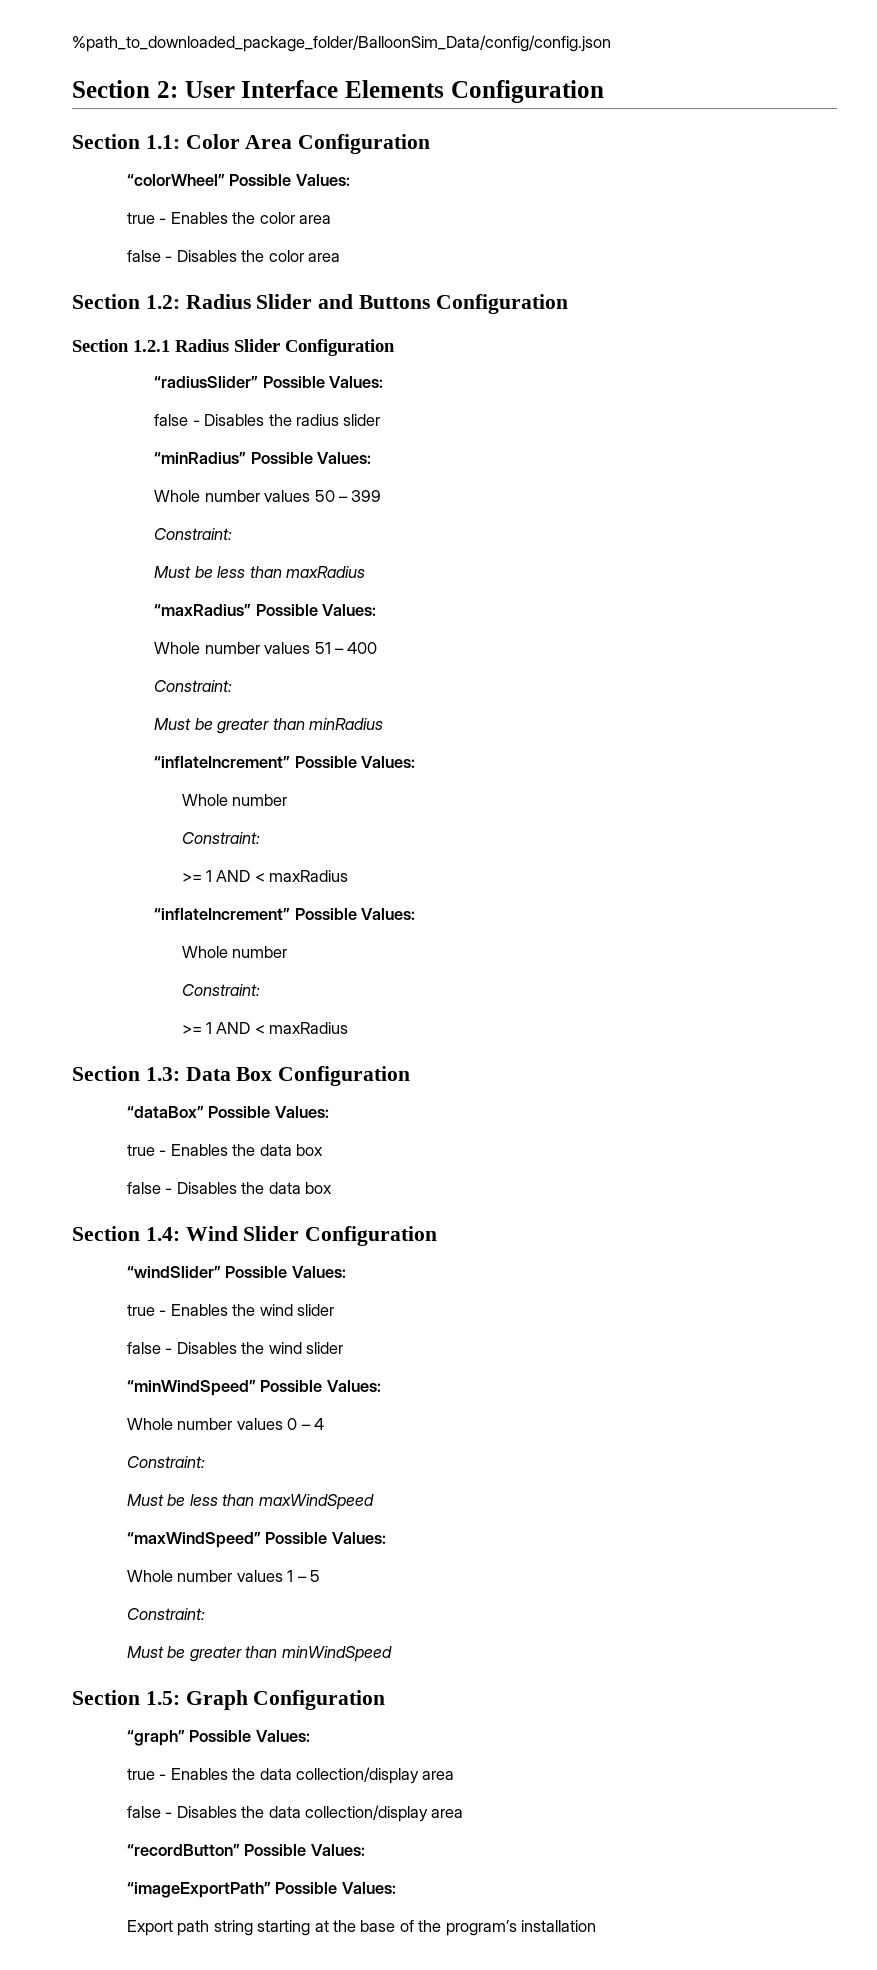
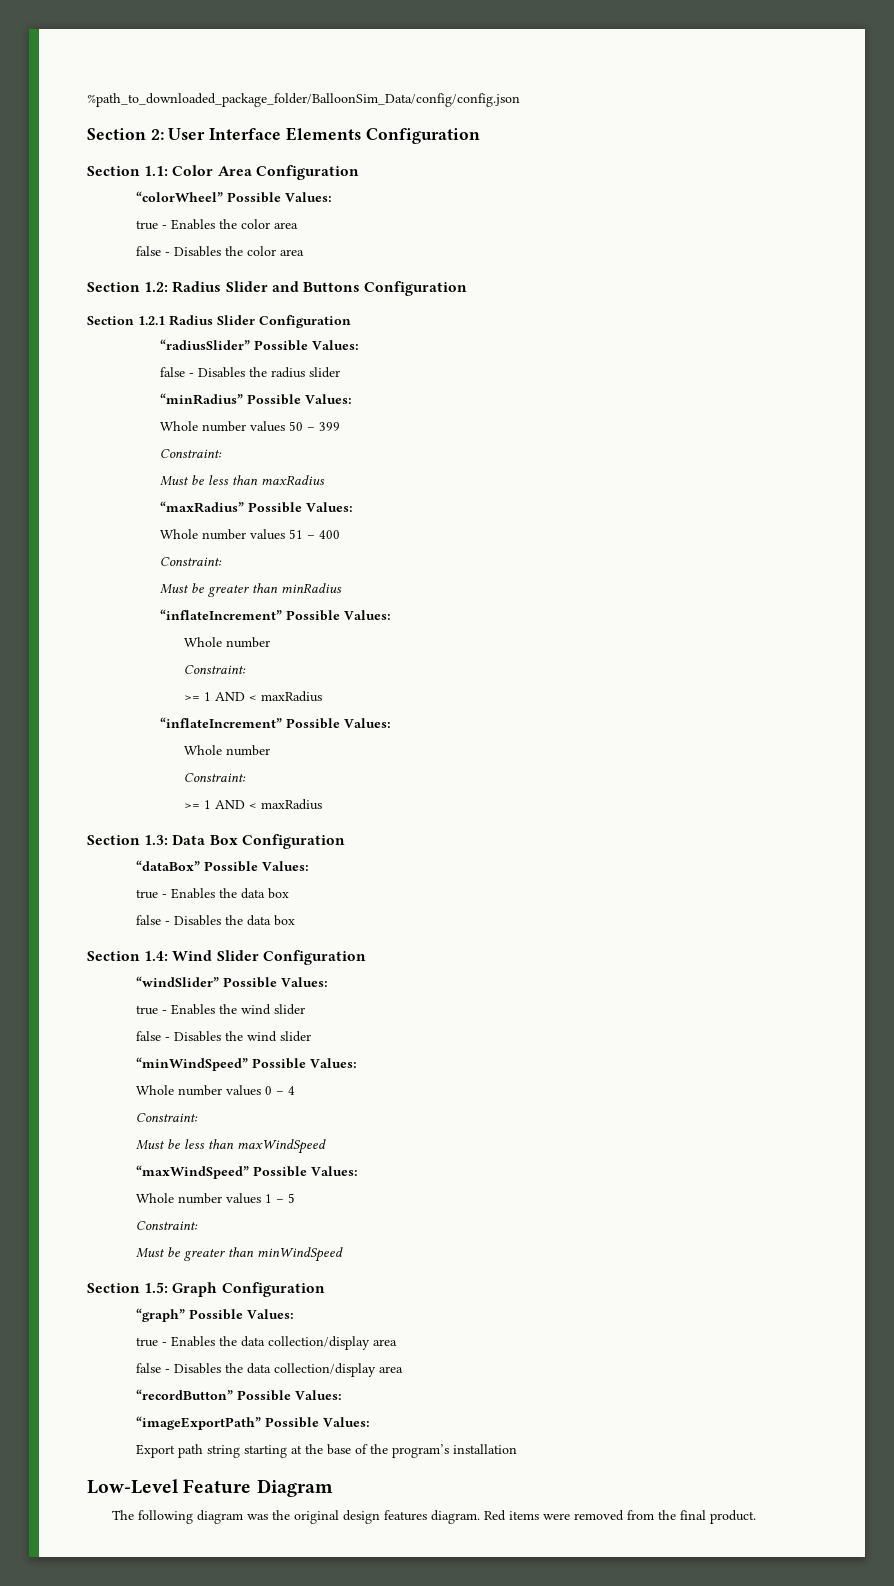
+ Low-Level Feature Diagram
+ The following diagram was the original design features diagram. Red items were removed from the final product.

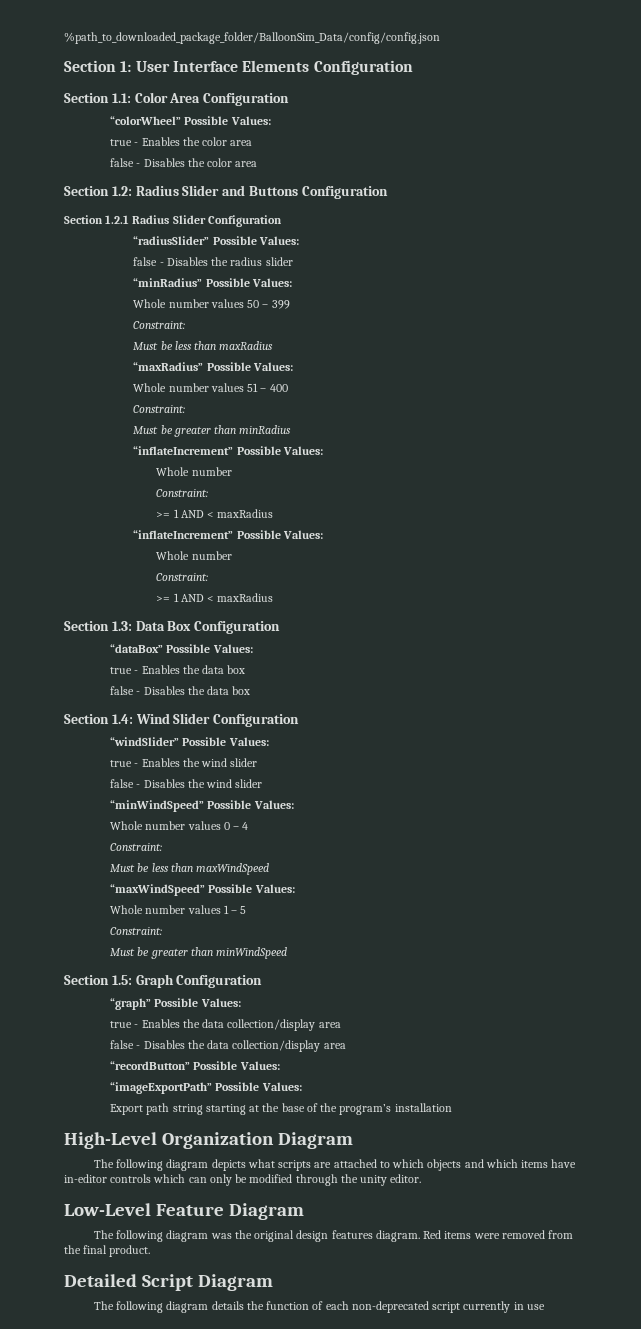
- Section 2: User Interface Elements Configuration
+ Section 1: User Interface Elements Configuration
+ High-Level Organization Diagram
+ The following diagram depicts what scripts are attached to which objects and which items have in-editor controls which can only be modified through the unity editor.
+ Detailed Script Diagram
+ The following diagram details the function of each non-deprecated script currently in use

